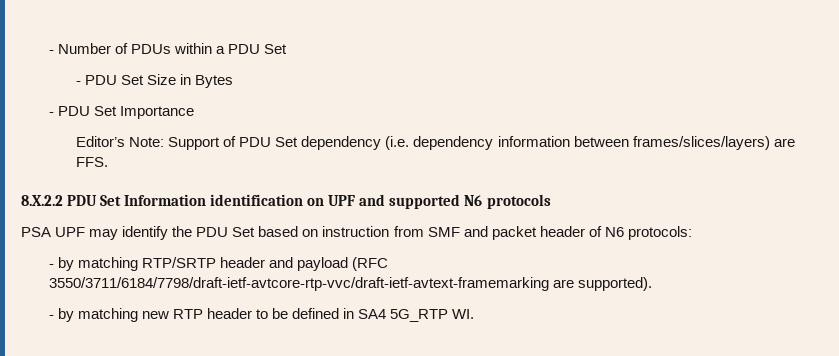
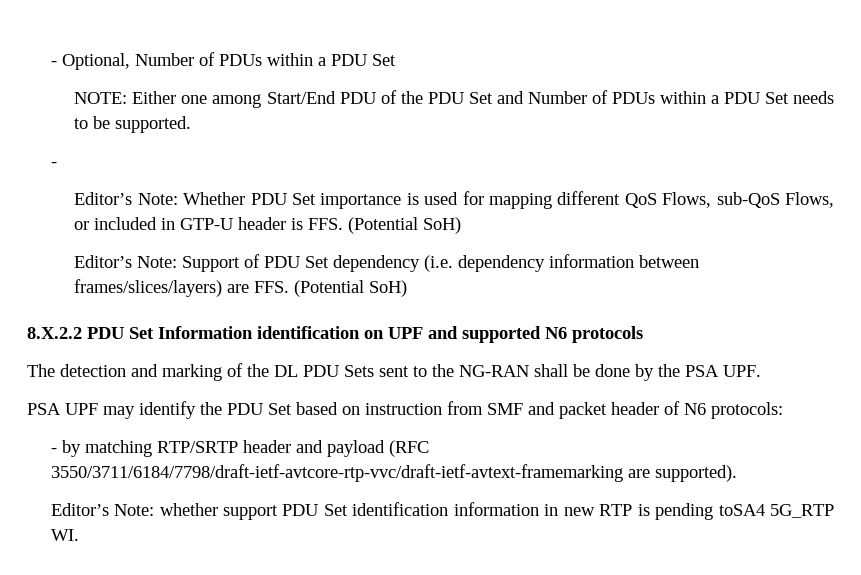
- - Number of PDUs within a PDU Set
+ - Optional, Number of PDUs within a PDU Set
- - PDU Set Size in Bytes
- - PDU Set Importance
+ NOTE: Either one among Start/End PDU of the PDU Set and Number of PDUs within a PDU Set needs to be supported.
+ -
+ Editor’s Note: Whether PDU Set importance is used for mapping different QoS Flows, sub-QoS Flows, or included in GTP-U header is FFS. (Potential SoH)
- Editor’s Note: Support of PDU Set dependency (i.e. dependency information between frames/slices/layers) are FFS.
+ Editor’s Note: Support of PDU Set dependency (i.e. dependency information between frames/slices/layers) are FFS. (Potential SoH)
+ The detection and marking of the DL PDU Sets sent to the NG-RAN shall be done by the PSA UPF.
- - by matching new RTP header to be defined in SA4 5G_RTP WI.
+ Editor’s Note: whether support PDU Set identification information in new RTP is pending toSA4 5G_RTP WI.

